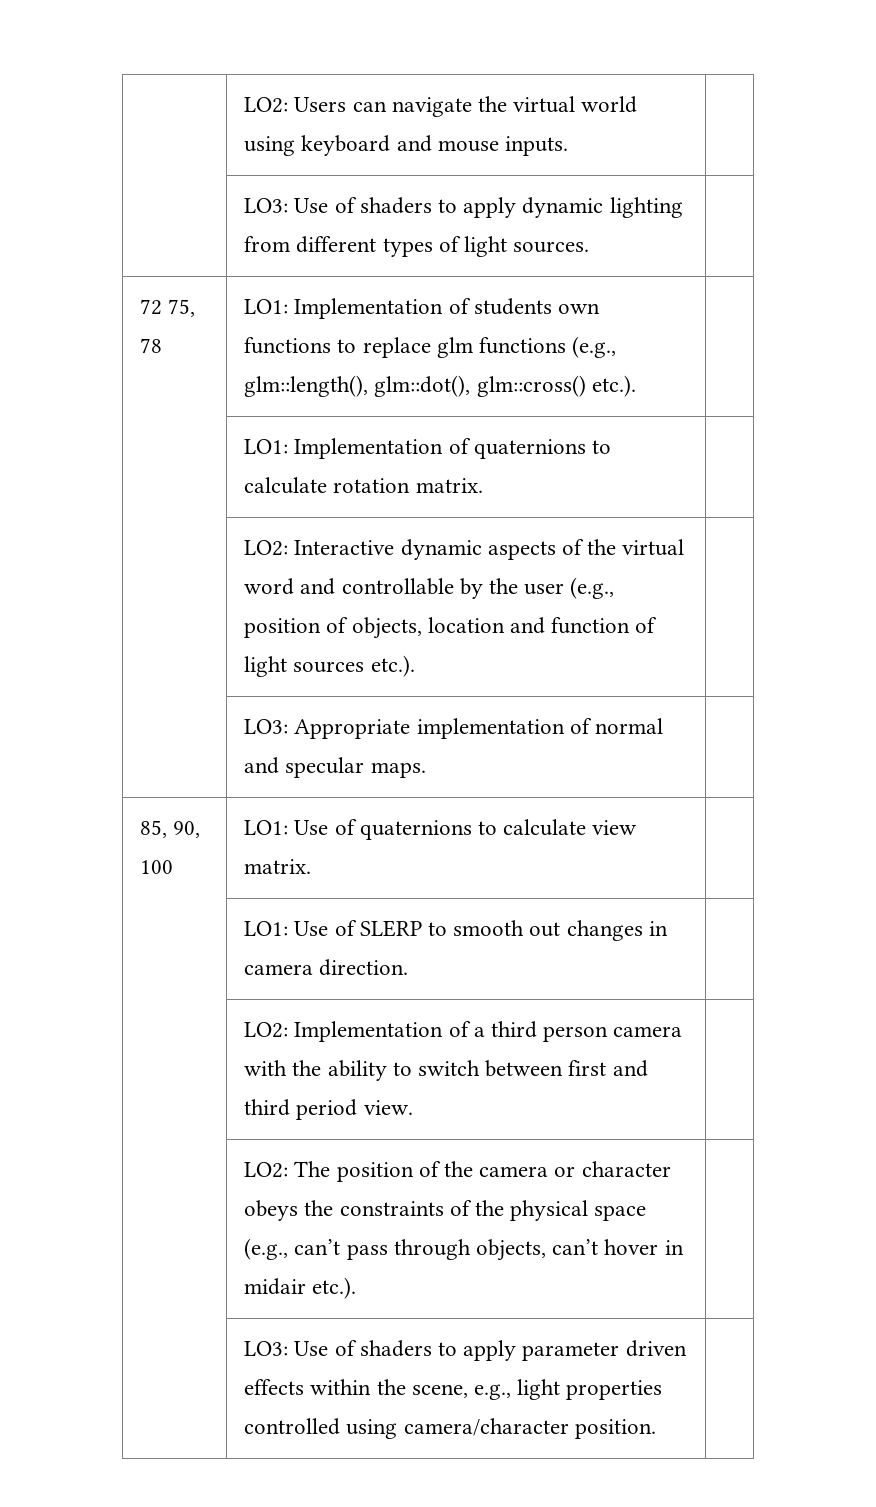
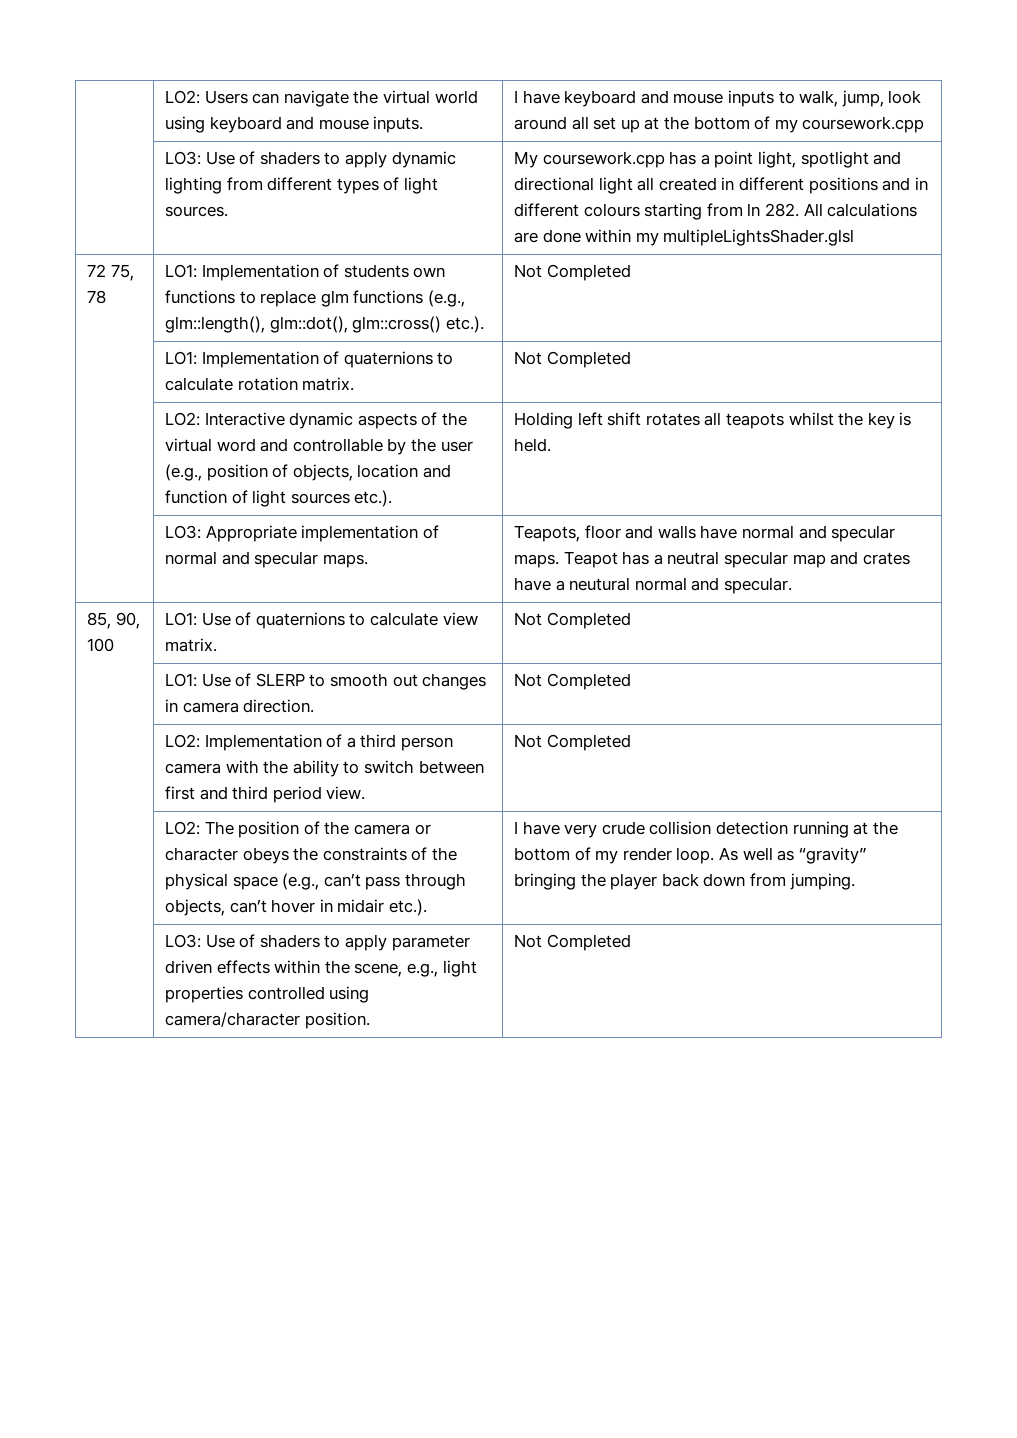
- | LO2: Users can navigate the virtual world using keyboard and mouse inputs. |
+ | LO2: Users can navigate the virtual world using keyboard and mouse inputs. | I have keyboard and mouse inputs to walk, jump, look around all set up at the bottom of my coursework.cpp
+ My coursework.cpp has a point light, spotlight and directional light all created in different positions and in different colours starting from ln 282. All calculations are done within my multipleLightsShader.glsl
- 72 75, 78 | LO1: Implementation of students own functions to replace glm functions (e.g., glm::length(), glm::dot(), glm::cross() etc.). |
+ 72 75, 78 | LO1: Implementation of students own functions to replace glm functions (e.g., glm::length(), glm::dot(), glm::cross() etc.). | Not Completed
- | LO1: Implementation of quaternions to calculate rotation matrix. |
+ | LO1: Implementation of quaternions to calculate rotation matrix. | Not Completed
- | LO2: Interactive dynamic aspects of the virtual word and controllable by the user (e.g., position of objects, location and function of light sources etc.). |
+ | LO2: Interactive dynamic aspects of the virtual word and controllable by the user (e.g., position of objects, location and function of light sources etc.). | Holding left shift rotates all teapots whilst the key is held.
- | LO3: Appropriate implementation of normal and specular maps. |
+ | LO3: Appropriate implementation of normal and specular maps. | Teapots, floor and walls have normal and specular maps. Teapot has a neutral specular map and crates have a neutural normal and specular.
- 85, 90, 100 | LO1: Use of quaternions to calculate view matrix. |
+ 85, 90, 100 | LO1: Use of quaternions to calculate view matrix. | Not Completed
- | LO1: Use of SLERP to smooth out changes in camera direction. |
+ | LO1: Use of SLERP to smooth out changes in camera direction. | Not Completed
- | LO2: Implementation of a third person camera with the ability to switch between first and third period view. |
+ | LO2: Implementation of a third person camera with the ability to switch between first and third period view. | Not Completed
+ I have very crude collision detection running at the bottom of my render loop. As well as “gravity” bringing the player back down from jumping.
- | LO3: Use of shaders to apply parameter driven effects within the scene, e.g., light properties controlled using camera/character position. |
+ | LO3: Use of shaders to apply parameter driven effects within the scene, e.g., light properties controlled using camera/character position. | Not Completed

